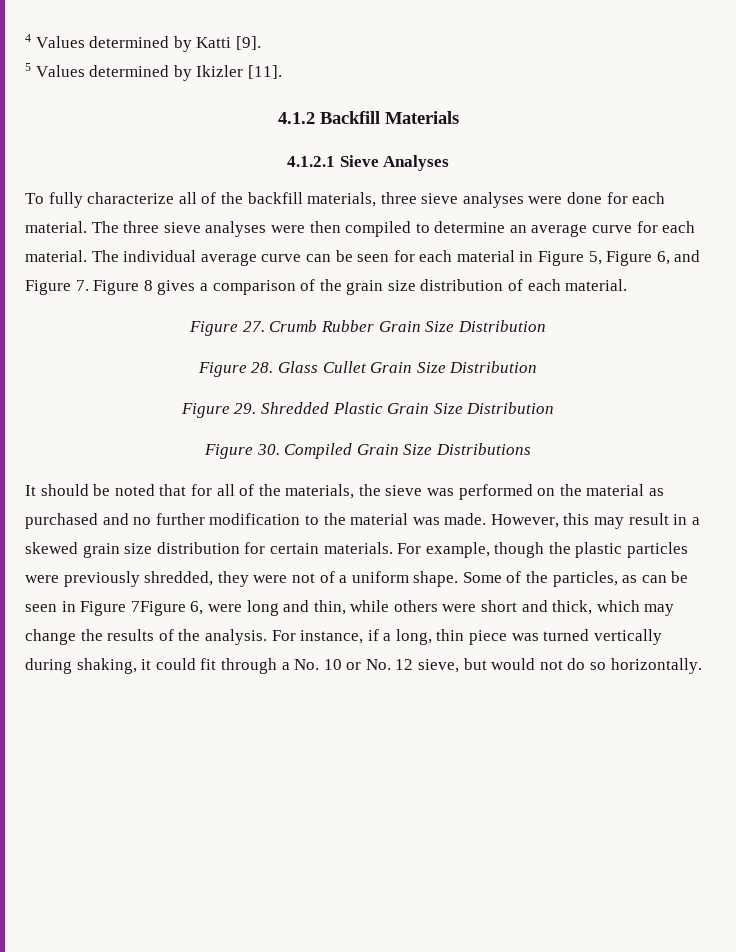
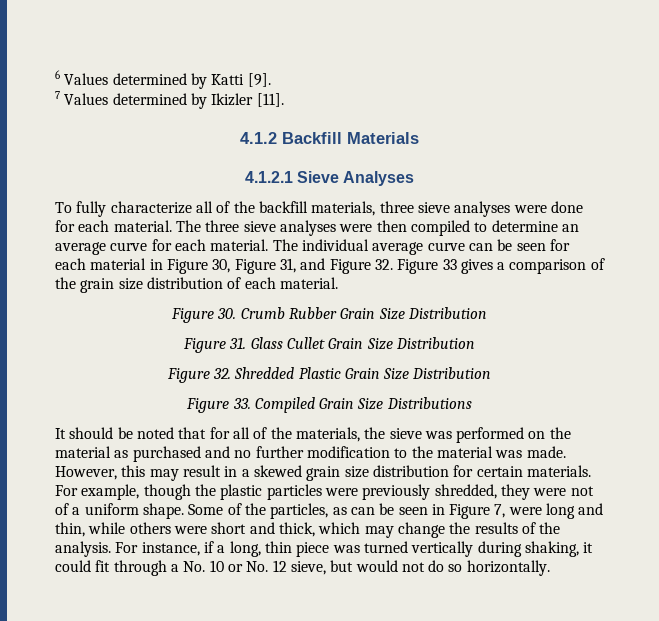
- 4 Values determined by Katti [9].
+ 6 Values determined by Katti [9].
- 5 Values determined by Ikizler [11].
+ 7 Values determined by Ikizler [11].
- The individual average curve can be seen for each material in Figure 5, Figure 6, and Figure 7. Figure 8 gives a comparison of the grain size distribution of each material.
+ The individual average curve can be seen for each material in Figure 30, Figure 31, and Figure 32. Figure 33 gives a comparison of the grain size distribution of each material.
- Figure 27. Crumb Rubber Grain Size Distribution
+ Figure 30. Crumb Rubber Grain Size Distribution
- Figure 28. Glass Cullet Grain Size Distribution
+ Figure 31. Glass Cullet Grain Size Distribution
- Figure 29. Shredded Plastic Grain Size Distribution
+ Figure 32. Shredded Plastic Grain Size Distribution
- Figure 30. Compiled Grain Size Distributions
+ Figure 33. Compiled Grain Size Distributions
- Some of the particles, as can be seen in Figure 7Figure 6, were long and thin, while others were short and thick, which may change the results of the analysis.
+ Some of the particles, as can be seen in Figure 7, were long and thin, while others were short and thick, which may change the results of the analysis.

